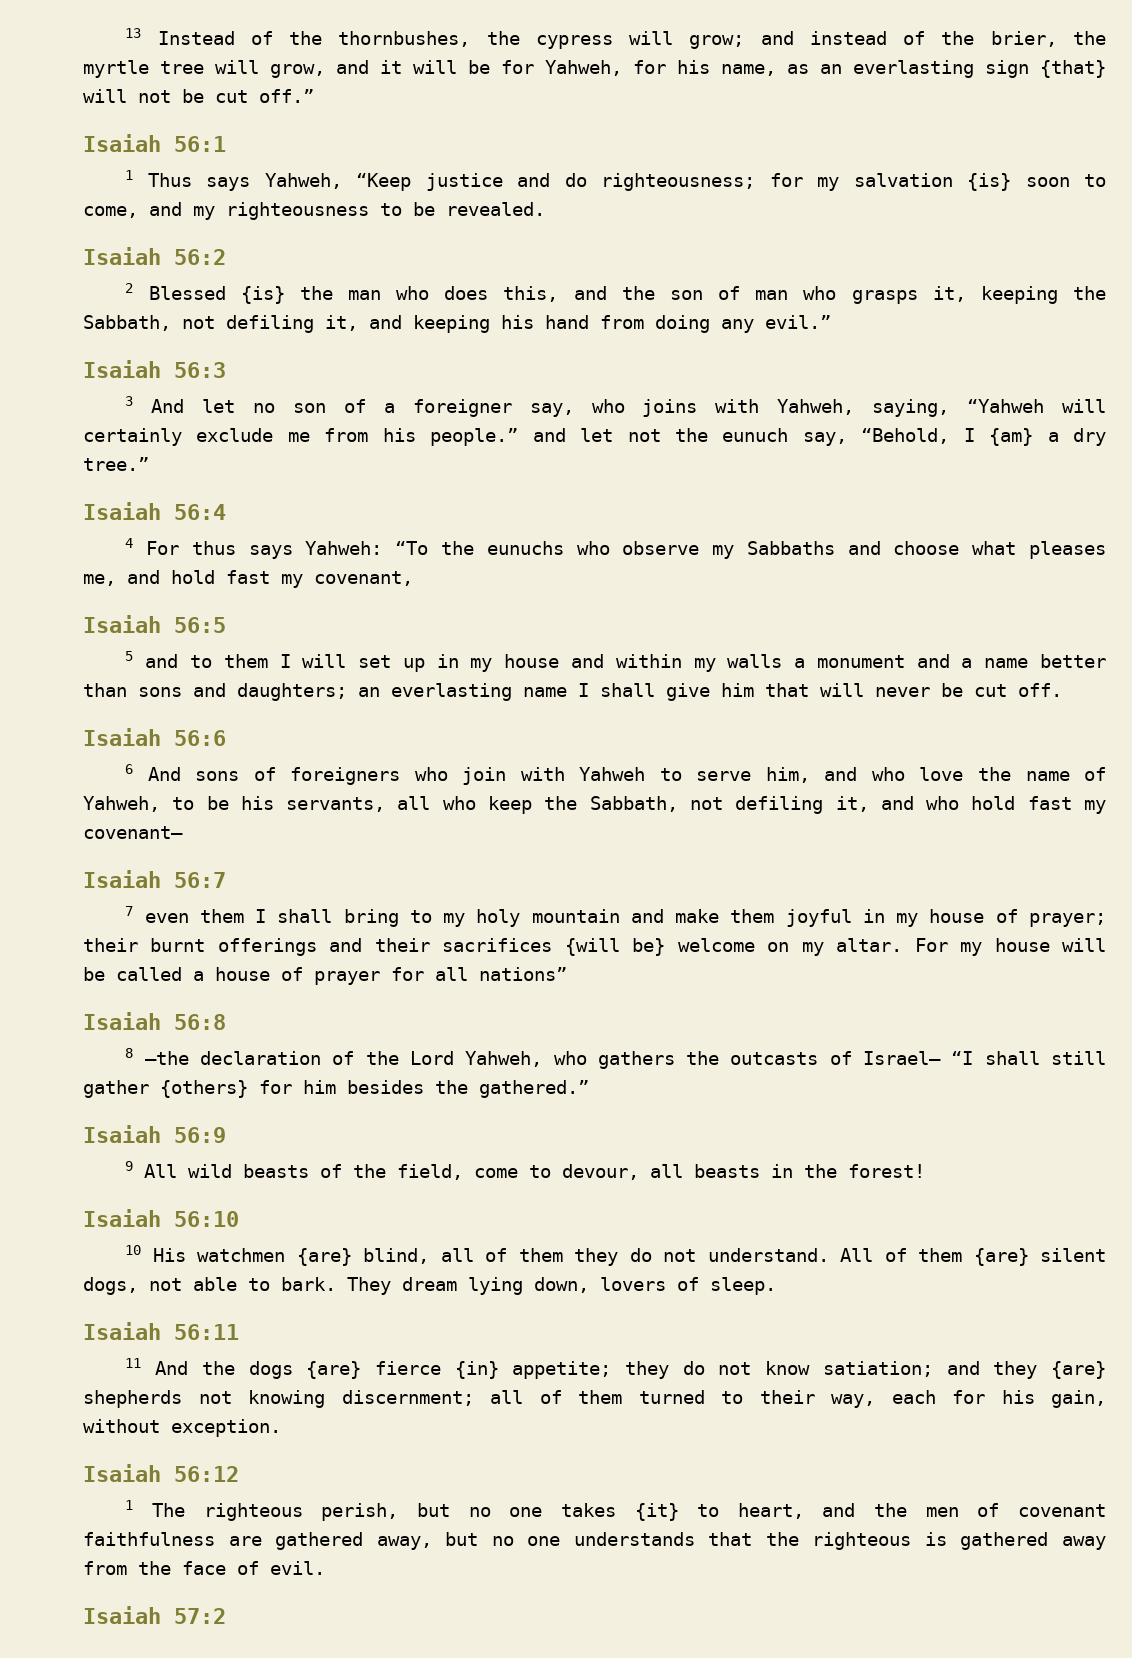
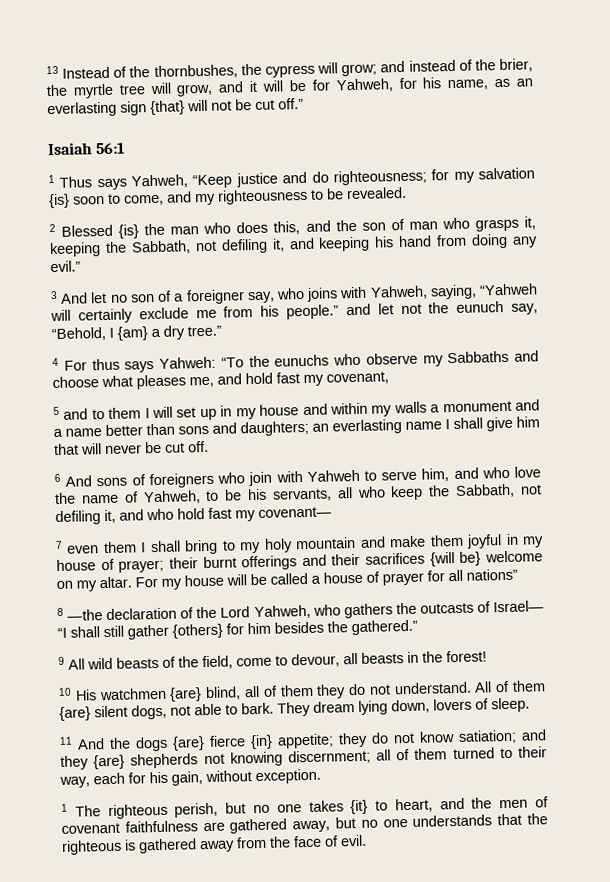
- Isaiah 56:2
- Isaiah 56:3
- Isaiah 56:4
- Isaiah 56:5
- Isaiah 56:6
- Isaiah 56:7
- Isaiah 56:8
- Isaiah 56:9
- Isaiah 56:10
- Isaiah 56:11
- Isaiah 56:12
- Isaiah 57:2

